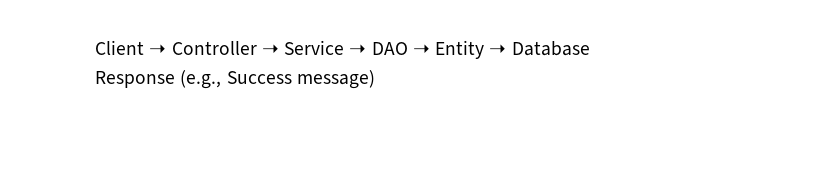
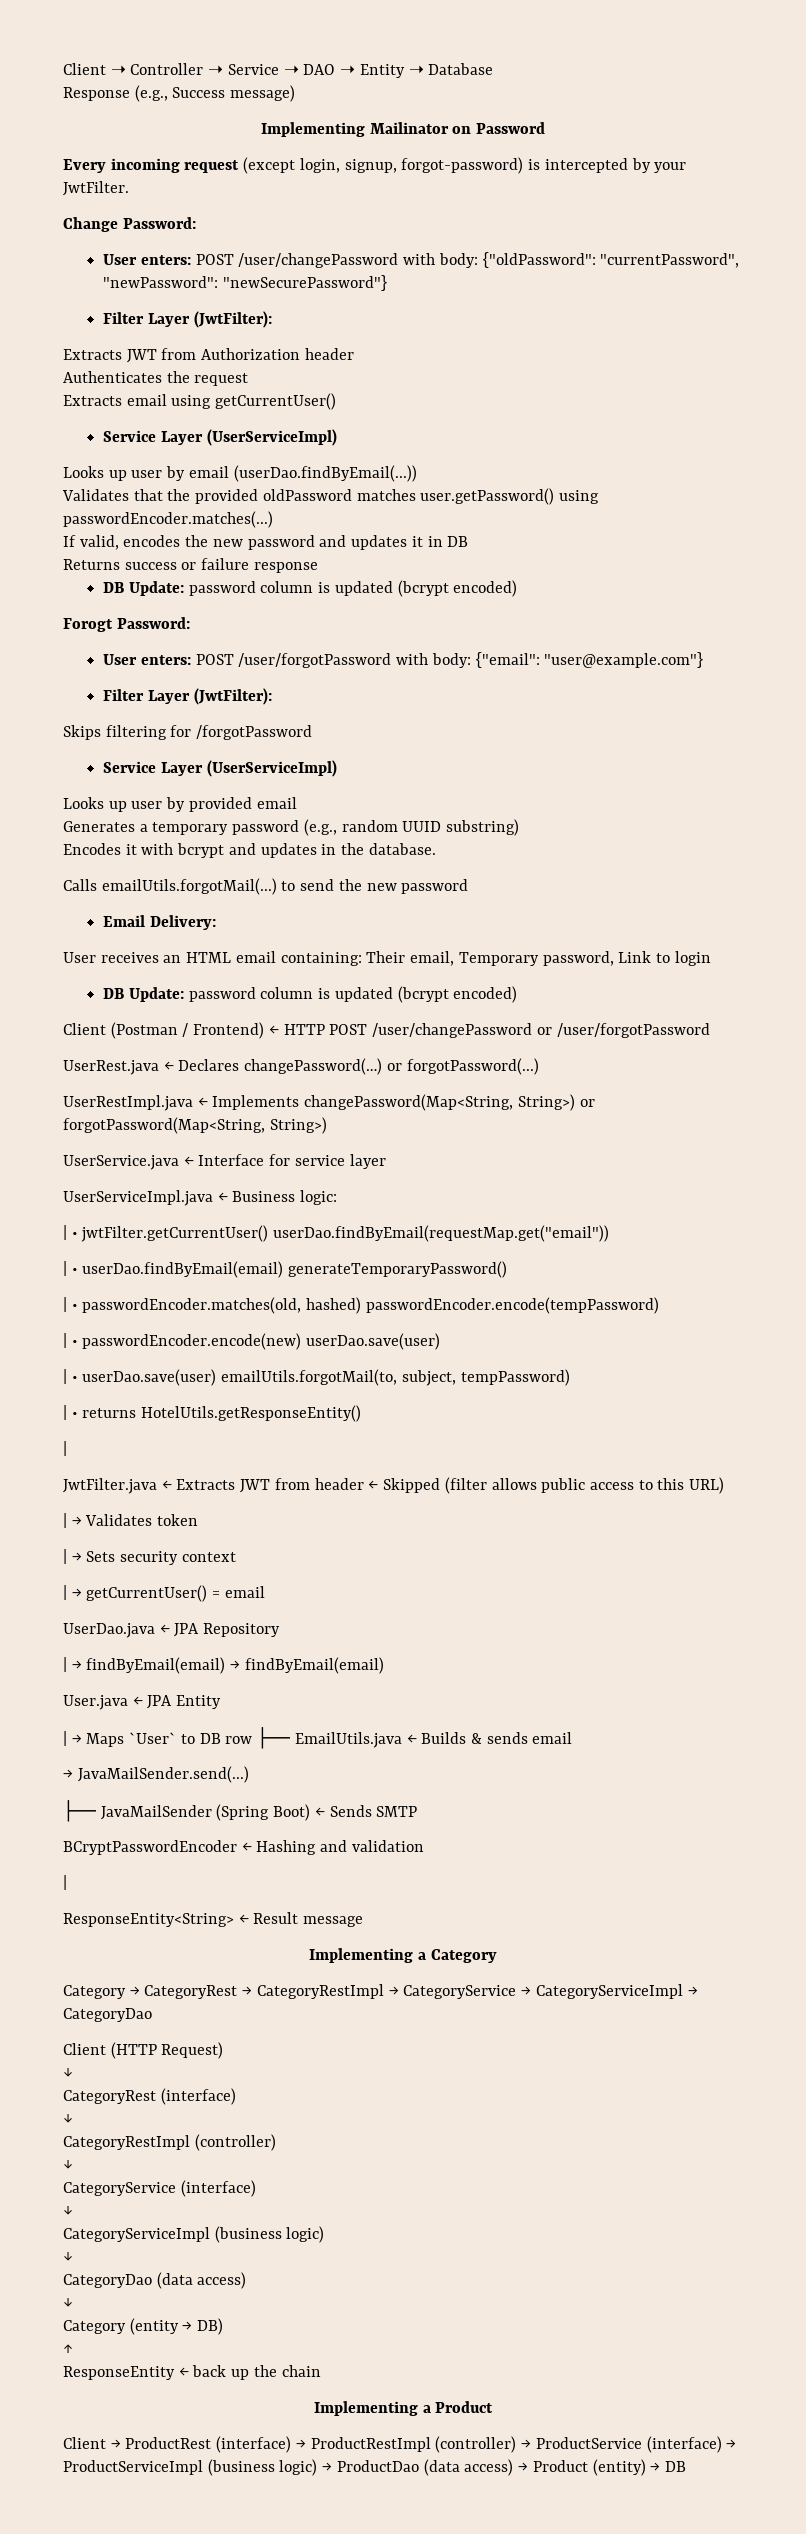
+ Implementing Mailinator on Password
+ Every incoming request (except login, signup, forgot-password) is intercepted by your JwtFilter.
+ Change Password:
+ User enters: POST /user/changePassword with body: {"oldPassword": "currentPassword", "newPassword": "newSecurePassword"}
+ Filter Layer (JwtFilter):
+ Extracts JWT from Authorization header
+ Authenticates the request
+ Extracts email using getCurrentUser()
+ Service Layer (UserServiceImpl)
+ Looks up user by email (userDao.findByEmail(...))
+ Validates that the provided oldPassword matches user.getPassword() using passwordEncoder.matches(...)
+ If valid, encodes the new password and updates it in DB
+ Returns success or failure response
+ DB Update: password column is updated (bcrypt encoded)
+ Forogt Password:
+ User enters: POST /user/forgotPassword with body: {"email": "user@example.com"}
+ Filter Layer (JwtFilter):
+ Skips filtering for /forgotPassword
+ Service Layer (UserServiceImpl)
+ Looks up user by provided email
+ Generates a temporary password (e.g., random UUID substring)
+ Encodes it with bcrypt and updates in the database.
+ Calls emailUtils.forgotMail(...) to send the new password
+ Email Delivery:
+ User receives an HTML email containing: Their email, Temporary password, Link to login
+ DB Update: password column is updated (bcrypt encoded)
+ Client (Postman / Frontend) ← HTTP POST /user/changePassword or /user/forgotPassword
+ UserRest.java ← Declares changePassword(…) or forgotPassword(...)
+ UserRestImpl.java ← Implements changePassword(Map<String, String>) or forgotPassword(Map<String, String>)
+ UserService.java ← Interface for service layer
+ UserServiceImpl.java ← Business logic:
+ | • jwtFilter.getCurrentUser() userDao.findByEmail(requestMap.get("email"))
+ | • userDao.findByEmail(email) generateTemporaryPassword()
+ | • passwordEncoder.matches(old, hashed) passwordEncoder.encode(tempPassword)
+ | • passwordEncoder.encode(new) userDao.save(user)
+ | • userDao.save(user) emailUtils.forgotMail(to, subject, tempPassword)
+ | • returns HotelUtils.getResponseEntity()
+ |
+ JwtFilter.java ← Extracts JWT from header ← Skipped (filter allows public access to this URL)
+ | → Validates token
+ | → Sets security context
+ | → getCurrentUser() = email
+ UserDao.java ← JPA Repository
+ | → findByEmail(email) → findByEmail(email)
+ User.java ← JPA Entity
+ | → Maps `User` to DB row ├── EmailUtils.java ← Builds & sends email
+ → JavaMailSender.send(...)
+ ├── JavaMailSender (Spring Boot) ← Sends SMTP
+ BCryptPasswordEncoder ← Hashing and validation
+ |
+ ResponseEntity<String> ← Result message
+ Implementing a Category
+ Category → CategoryRest → CategoryRestImpl → CategoryService → CategoryServiceImpl → CategoryDao
+ Client (HTTP Request)
+ ↓
+ CategoryRest (interface)
+ ↓
+ CategoryRestImpl (controller)
+ ↓
+ CategoryService (interface)
+ ↓
+ CategoryServiceImpl (business logic)
+ ↓
+ CategoryDao (data access)
+ ↓
+ Category (entity → DB)
+ ↑
+ ResponseEntity ← back up the chain
+ Implementing a Product
+ Client → ProductRest (interface) → ProductRestImpl (controller) → ProductService (interface) → ProductServiceImpl (business logic) → ProductDao (data access) → Product (entity) → DB

